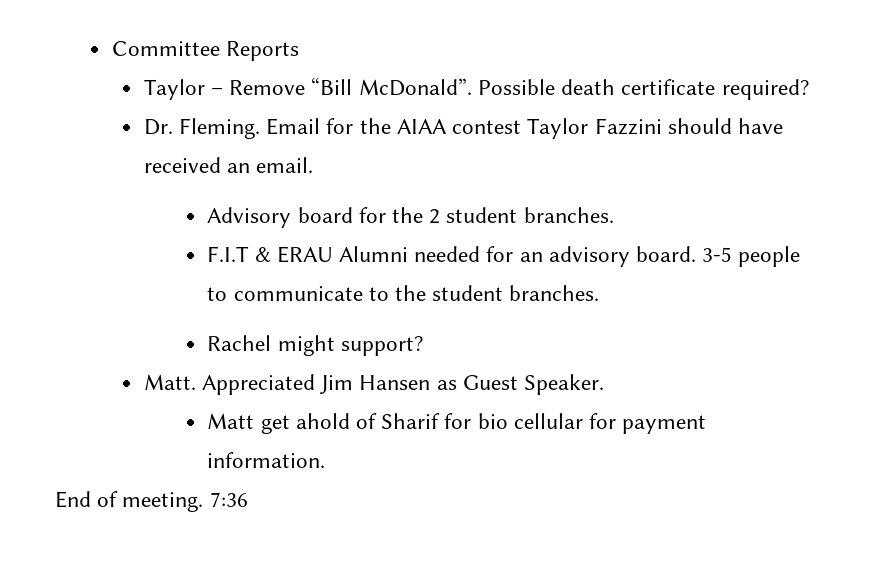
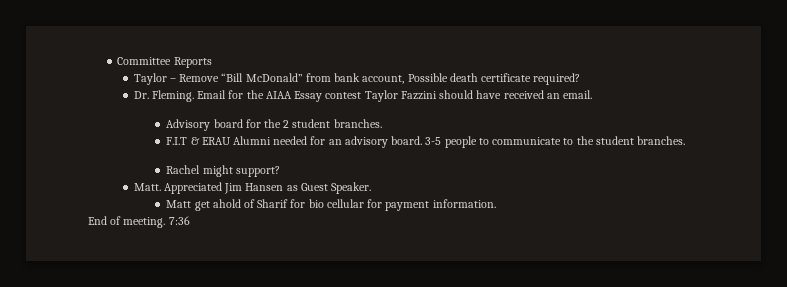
- Taylor – Remove “Bill McDonald”. Possible death certificate required?
+ Taylor – Remove “Bill McDonald” from bank account, Possible death certificate required?
- Email for the AIAA contest Taylor Fazzini should have received an email.
+ Email for the AIAA Essay contest Taylor Fazzini should have received an email.

